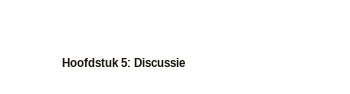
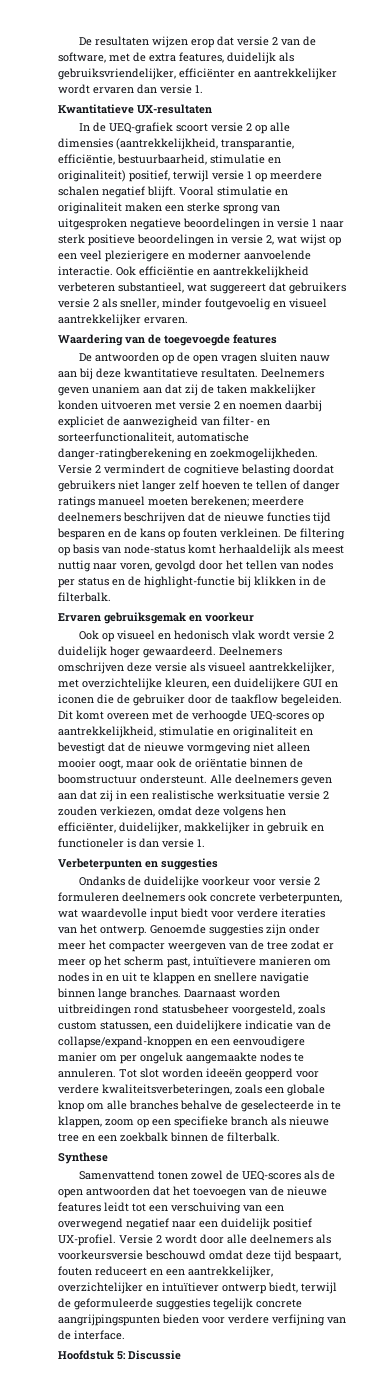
+ De resultaten wijzen erop dat versie 2 van de software, met de extra features, duidelijk als gebruiksvriendelijker, efficiënter en aantrekkelijker wordt ervaren dan versie 1.
+ Kwantitatieve UX-resultaten
+ In de UEQ-grafiek scoort versie 2 op alle dimensies (aantrekkelijkheid, transparantie, efficiëntie, bestuurbaarheid, stimulatie en originaliteit) positief, terwijl versie 1 op meerdere schalen negatief blijft. Vooral stimulatie en originaliteit maken een sterke sprong van uitgesproken negatieve beoordelingen in versie 1 naar sterk positieve beoordelingen in versie 2, wat wijst op een veel plezierigere en moderner aanvoelende interactie. Ook efficiëntie en aantrekkelijkheid verbeteren substantieel, wat suggereert dat gebruikers versie 2 als sneller, minder foutgevoelig en visueel aantrekkelijker ervaren.
+ Waardering van de toegevoegde features
+ De antwoorden op de open vragen sluiten nauw aan bij deze kwantitatieve resultaten. Deelnemers geven unaniem aan dat zij de taken makkelijker konden uitvoeren met versie 2 en noemen daarbij expliciet de aanwezigheid van filter- en sorteerfunctionaliteit, automatische danger-ratingberekening en zoekmogelijkheden. Versie 2 vermindert de cognitieve belasting doordat gebruikers niet langer zelf hoeven te tellen of danger ratings manueel moeten berekenen; meerdere deelnemers beschrijven dat de nieuwe functies tijd besparen en de kans op fouten verkleinen. De filtering op basis van node-status komt herhaaldelijk als meest nuttig naar voren, gevolgd door het tellen van nodes per status en de highlight-functie bij klikken in de filterbalk.
+ Ervaren gebruiksgemak en voorkeur
+ Ook op visueel en hedonisch vlak wordt versie 2 duidelijk hoger gewaardeerd. Deelnemers omschrijven deze versie als visueel aantrekkelijker, met overzichtelijke kleuren, een duidelijkere GUI en iconen die de gebruiker door de taakflow begeleiden. Dit komt overeen met de verhoogde UEQ-scores op aantrekkelijkheid, stimulatie en originaliteit en bevestigt dat de nieuwe vormgeving niet alleen mooier oogt, maar ook de oriëntatie binnen de boomstructuur ondersteunt. Alle deelnemers geven aan dat zij in een realistische werksituatie versie 2 zouden verkiezen, omdat deze volgens hen efficiënter, duidelijker, makkelijker in gebruik en functioneler is dan versie 1.
+ Verbeterpunten en suggesties
+ Ondanks de duidelijke voorkeur voor versie 2 formuleren deelnemers ook concrete verbeterpunten, wat waardevolle input biedt voor verdere iteraties van het ontwerp. Genoemde suggesties zijn onder meer het compacter weergeven van de tree zodat er meer op het scherm past, intuïtievere manieren om nodes in en uit te klappen en snellere navigatie binnen lange branches. Daarnaast worden uitbreidingen rond statusbeheer voorgesteld, zoals custom statussen, een duidelijkere indicatie van de collapse/expand-knoppen en een eenvoudigere manier om per ongeluk aangemaakte nodes te annuleren. Tot slot worden ideeën geopperd voor verdere kwaliteitsverbeteringen, zoals een globale knop om alle branches behalve de geselecteerde in te klappen, zoom op een specifieke branch als nieuwe tree en een zoekbalk binnen de filterbalk.
+ Synthese
+ Samenvattend tonen zowel de UEQ-scores als de open antwoorden dat het toevoegen van de nieuwe features leidt tot een verschuiving van een overwegend negatief naar een duidelijk positief UX-profiel. Versie 2 wordt door alle deelnemers als voorkeursversie beschouwd omdat deze tijd bespaart, fouten reduceert en een aantrekkelijker, overzichtelijker en intuïtiever ontwerp biedt, terwijl de geformuleerde suggesties tegelijk concrete aangrijpingspunten bieden voor verdere verfijning van de interface.

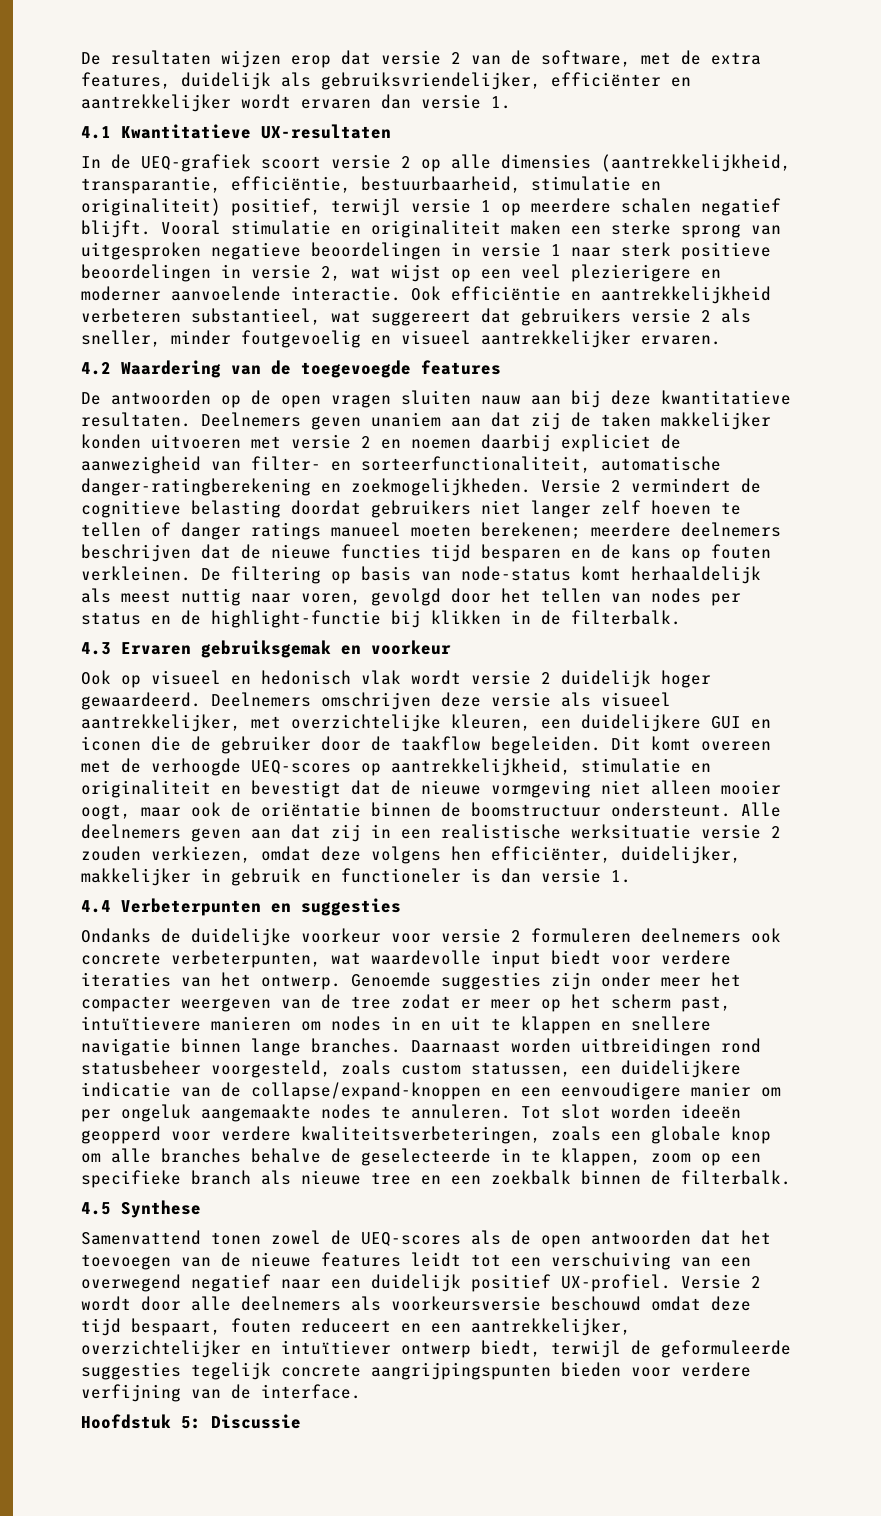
- Kwantitatieve UX-resultaten
+ 4.1 Kwantitatieve UX-resultaten
- Waardering van de toegevoegde features
+ 4.2 Waardering van de toegevoegde features
- Ervaren gebruiksgemak en voorkeur
+ 4.3 Ervaren gebruiksgemak en voorkeur
- Verbeterpunten en suggesties
+ 4.4 Verbeterpunten en suggesties
- Synthese
+ 4.5 Synthese

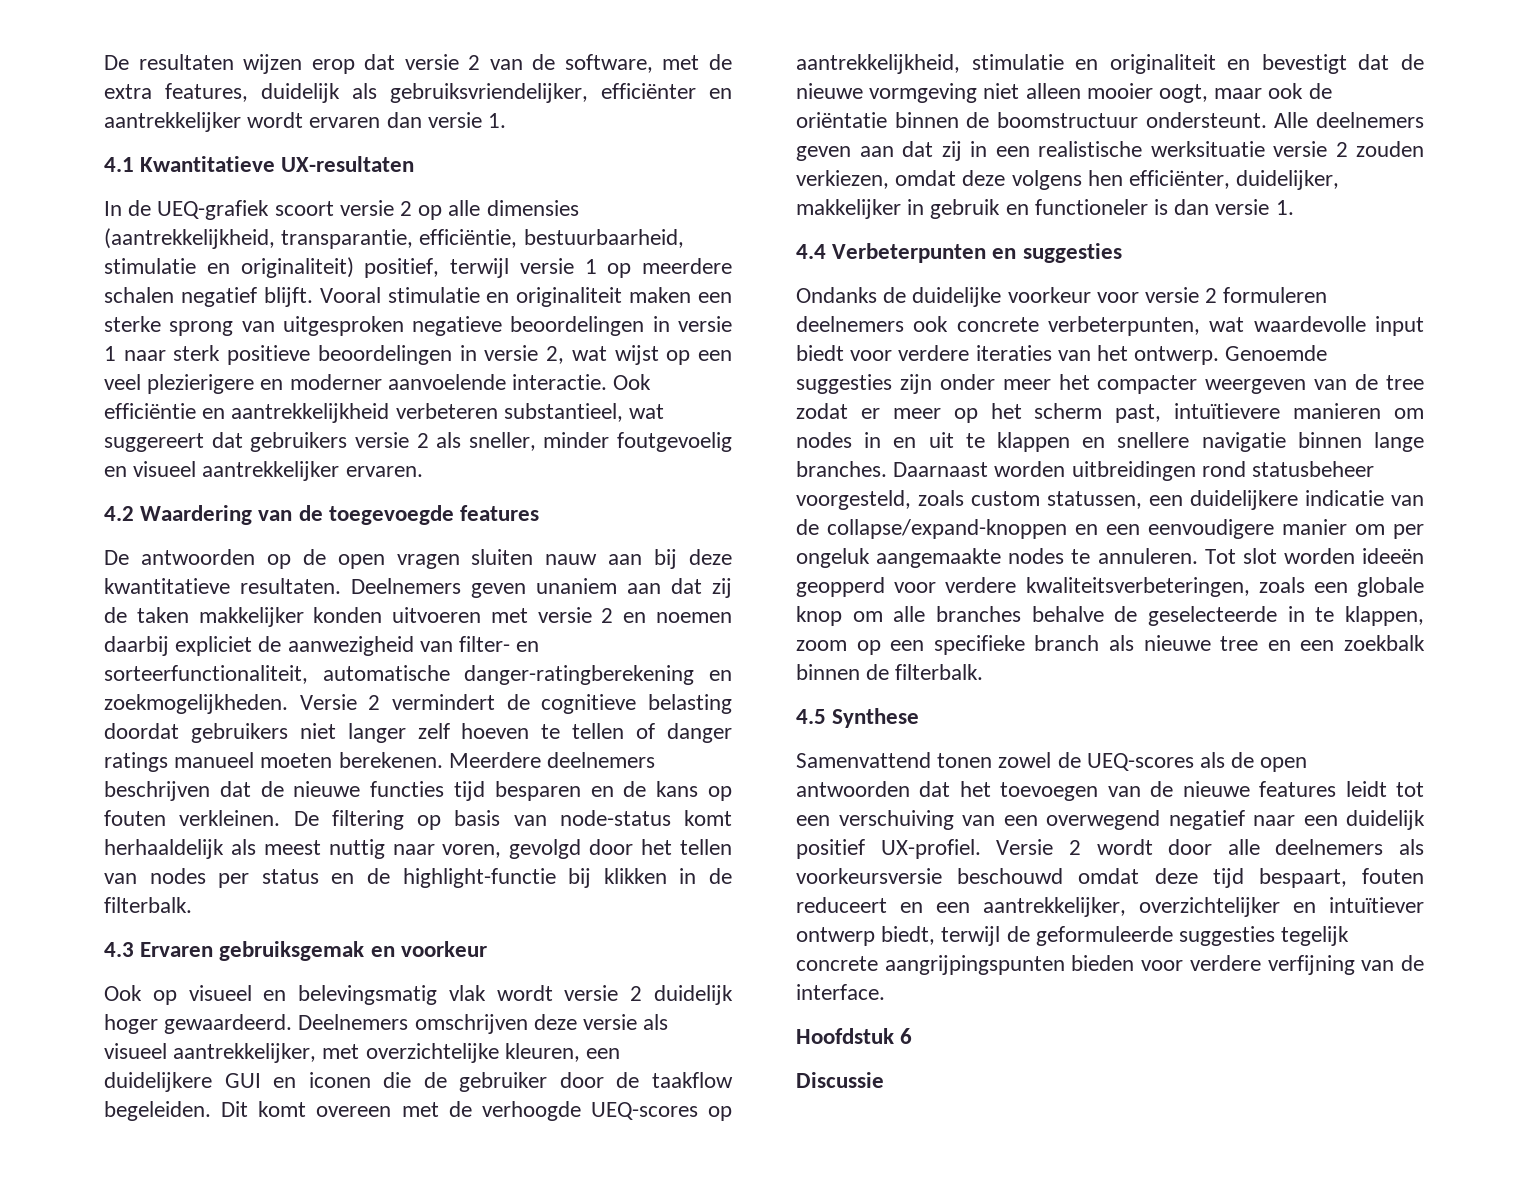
- Versie 2 vermindert de cognitieve belasting doordat gebruikers niet langer zelf hoeven te tellen of danger ratings manueel moeten berekenen; meerdere deelnemers beschrijven dat de nieuwe functies tijd besparen en de kans op fouten verkleinen.
+ Versie 2 vermindert de cognitieve belasting doordat gebruikers niet langer zelf hoeven te tellen of danger ratings manueel moeten berekenen. Meerdere deelnemers beschrijven dat de nieuwe functies tijd besparen en de kans op fouten verkleinen.
- Ook op visueel en hedonisch vlak wordt versie 2 duidelijk hoger gewaardeerd.
+ Ook op visueel en belevingsmatig vlak wordt versie 2 duidelijk hoger gewaardeerd.
- Hoofdstuk 5: Discussie
+ Hoofdstuk 6
+ Discussie

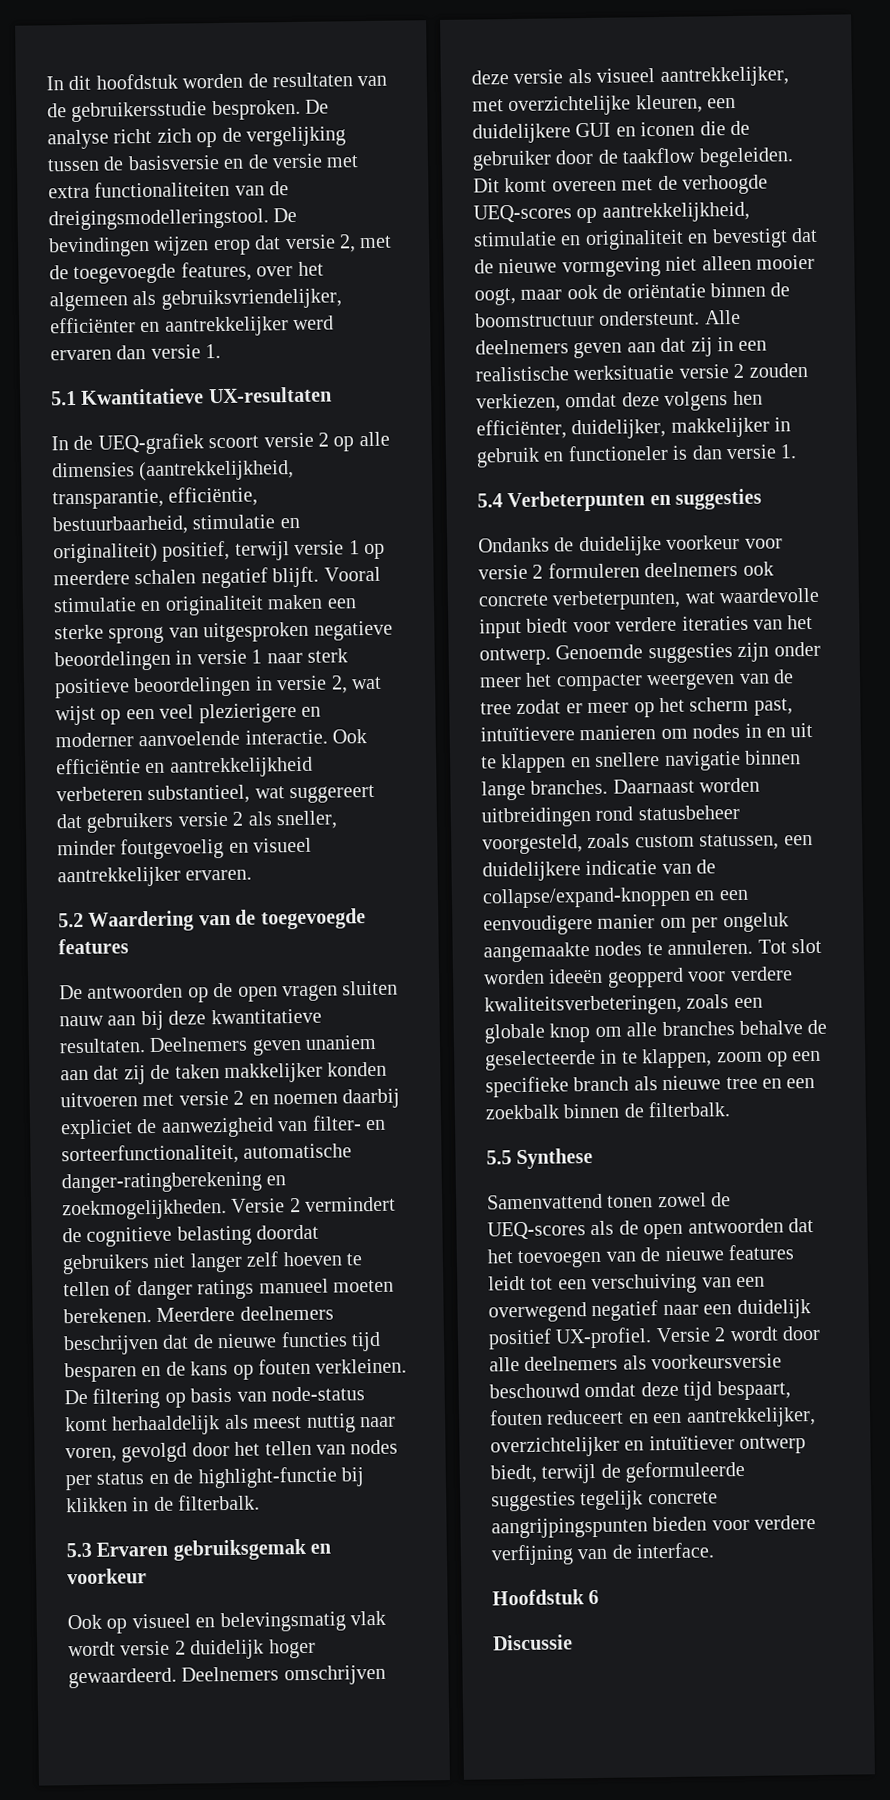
- De resultaten wijzen erop dat versie 2 van de software, met de extra features, duidelijk als gebruiksvriendelijker, efficiënter en aantrekkelijker wordt ervaren dan versie 1.
+ In dit hoofdstuk worden de resultaten van de gebruikersstudie besproken. De analyse richt zich op de vergelijking tussen de basisversie en de versie met extra functionaliteiten van de dreigingsmodelleringstool. De bevindingen wijzen erop dat versie 2, met de toegevoegde features, over het algemeen als gebruiksvriendelijker, efficiënter en aantrekkelijker werd ervaren dan versie 1.
- 4.1 Kwantitatieve UX-resultaten
+ 5.1 Kwantitatieve UX-resultaten
- 4.2 Waardering van de toegevoegde features
+ 5.2 Waardering van de toegevoegde features
- 4.3 Ervaren gebruiksgemak en voorkeur
+ 5.3 Ervaren gebruiksgemak en voorkeur
- 4.4 Verbeterpunten en suggesties
+ 5.4 Verbeterpunten en suggesties
- 4.5 Synthese
+ 5.5 Synthese

